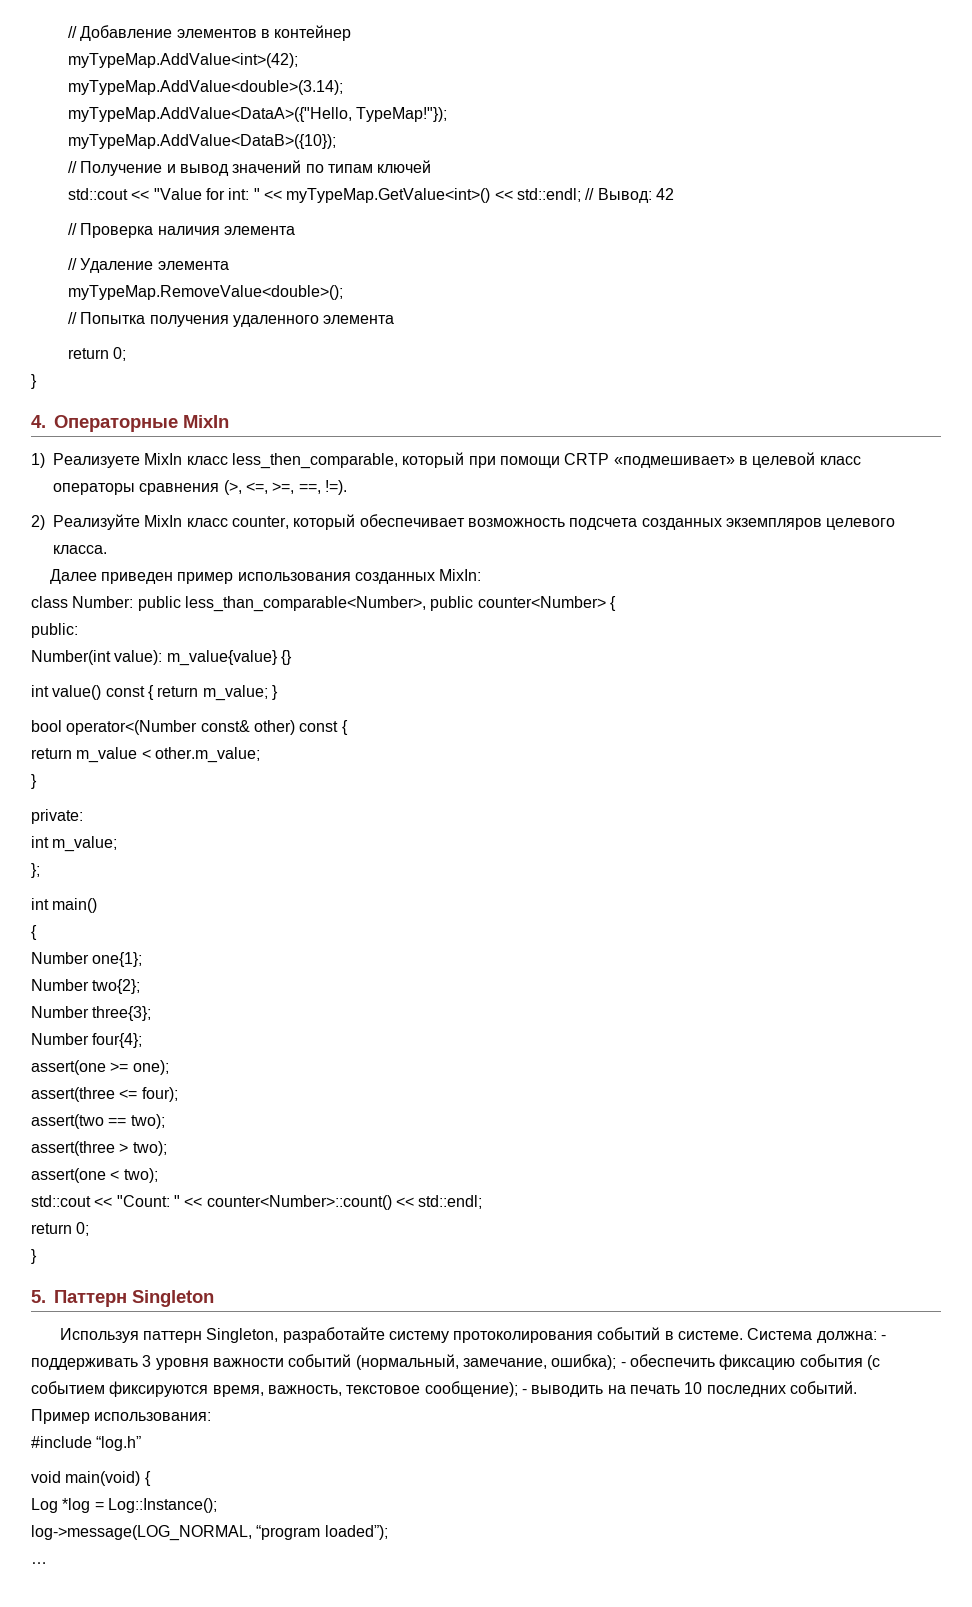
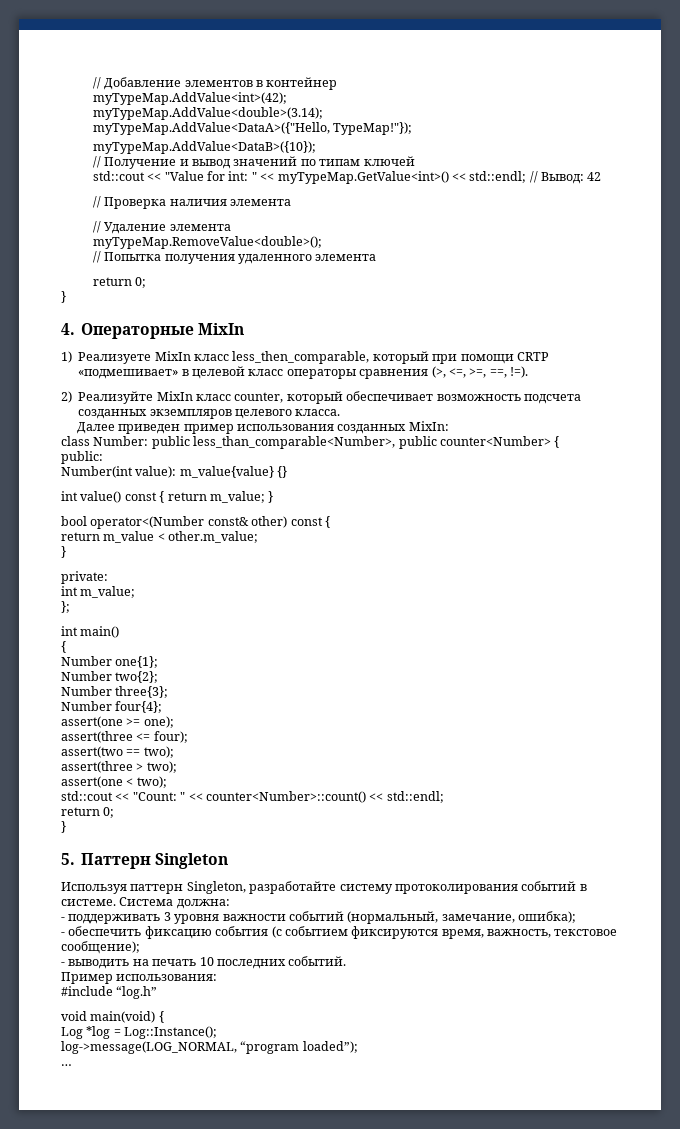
- Система должна: - поддерживать 3 уровня важности событий (нормальный, замечание, ошибка); - обеспечить фиксацию события (с событием фиксируются время, важность, текстовое сообщение); - выводить на печать 10 последних событий.
+ Система должна:
+ - поддерживать 3 уровня важности событий (нормальный, замечание, ошибка);
+ - обеспечить фиксацию события (с событием фиксируются время, важность, текстовое сообщение);
+ - выводить на печать 10 последних событий.

